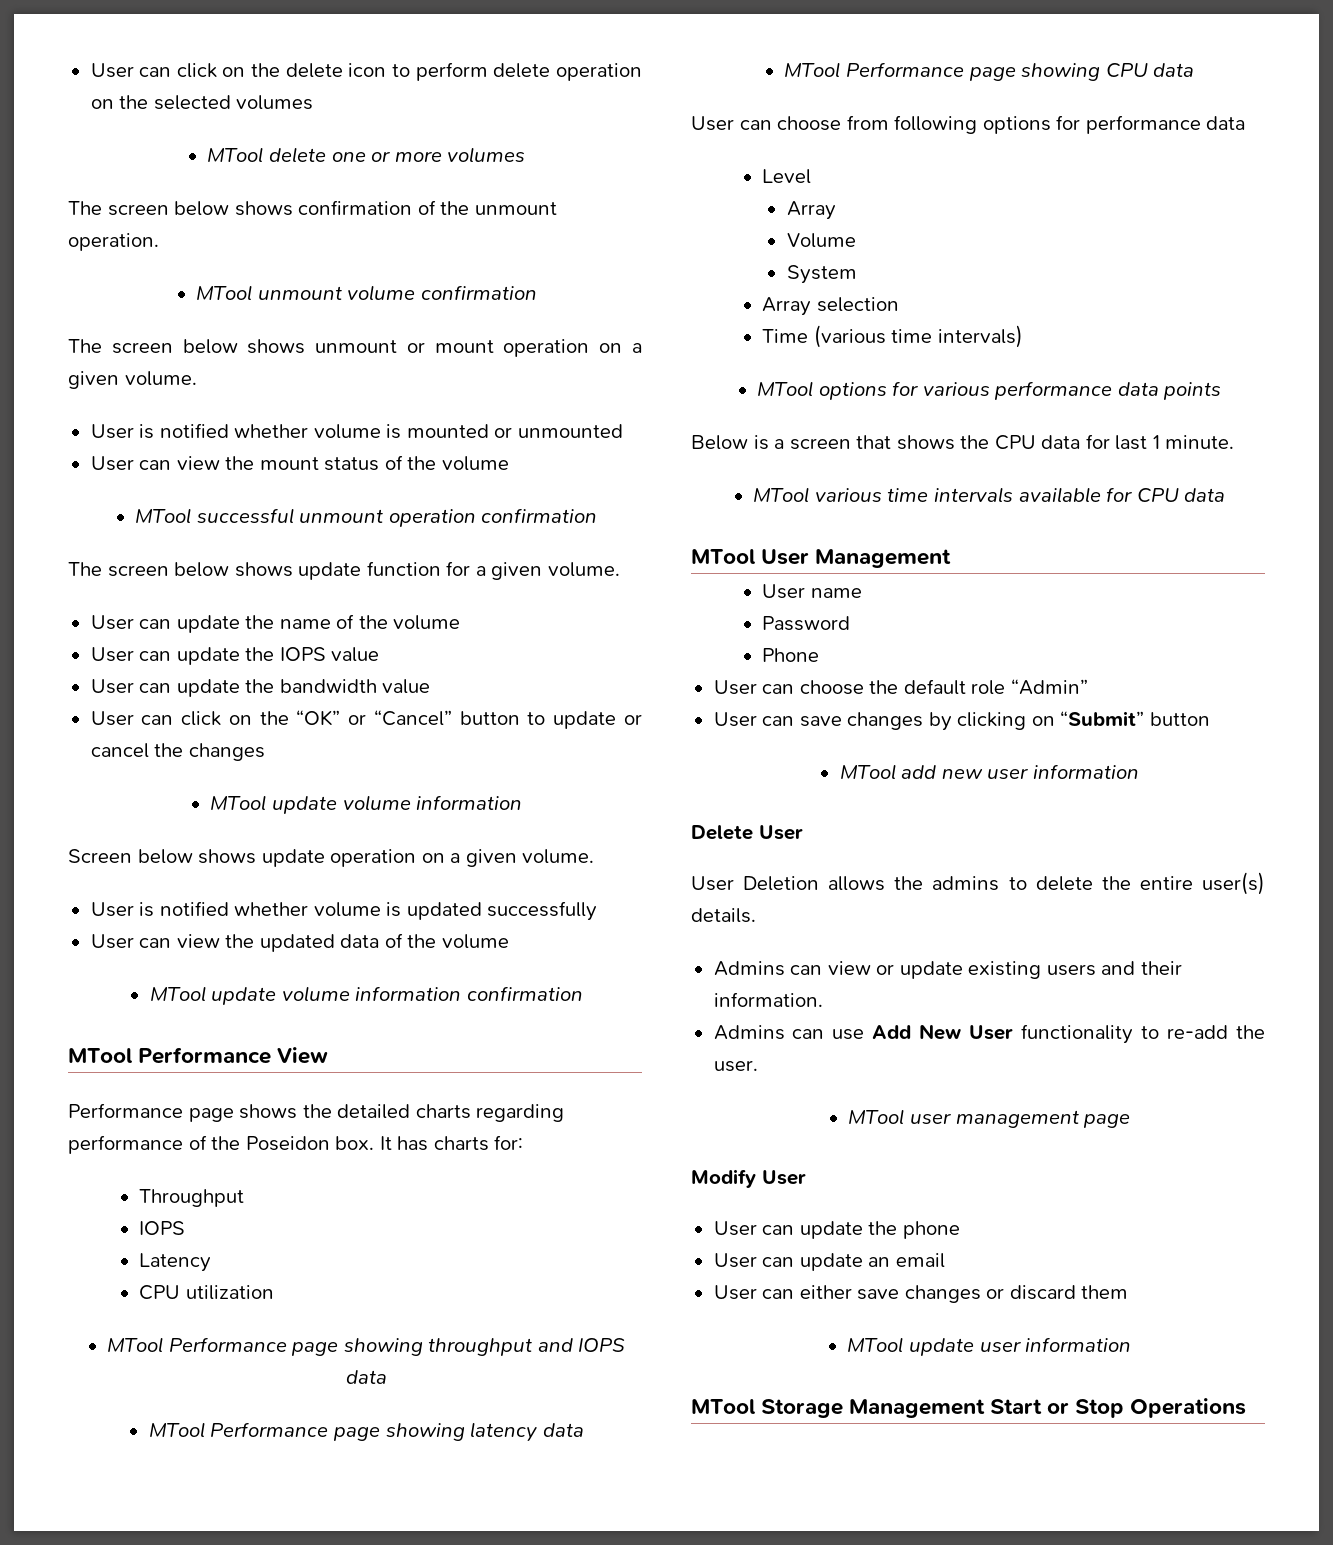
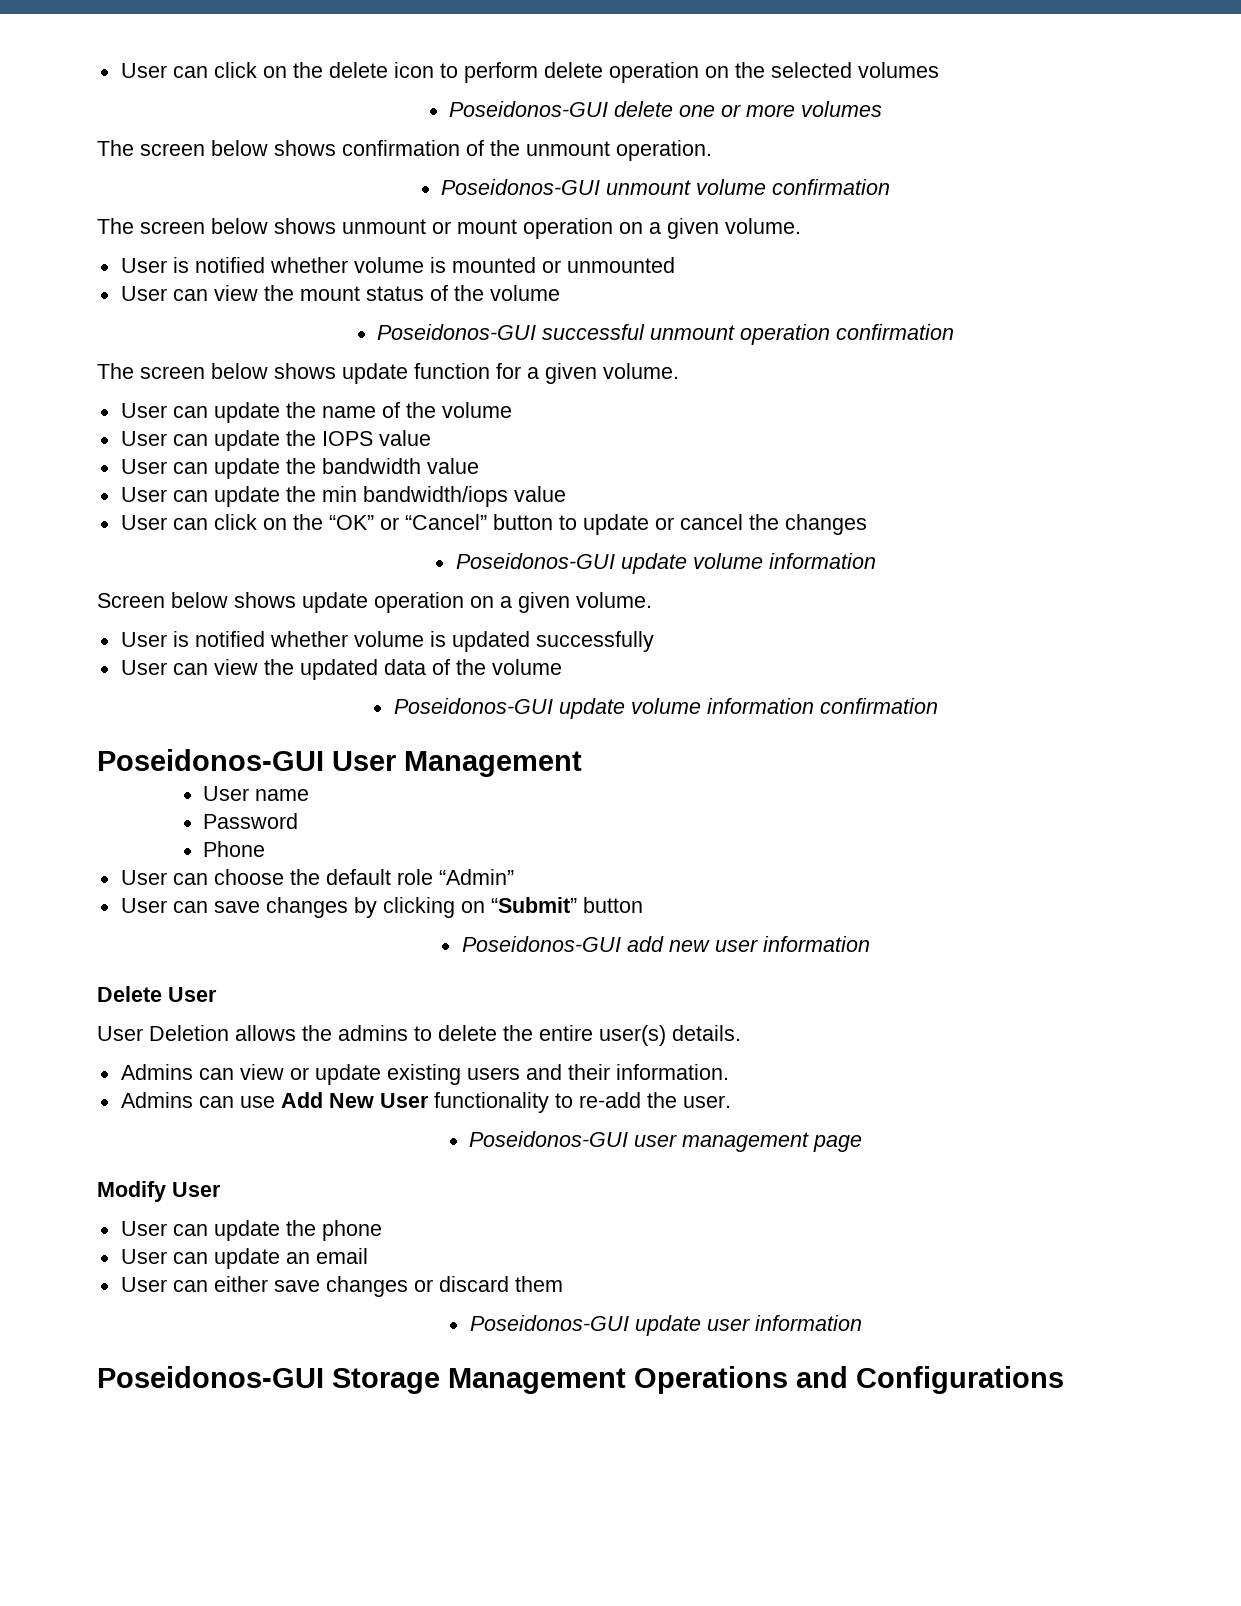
- MTool delete one or more volumes
+ Poseidonos-GUI delete one or more volumes
- MTool unmount volume confirmation
+ Poseidonos-GUI unmount volume confirmation
- MTool successful unmount operation confirmation
+ Poseidonos-GUI successful unmount operation confirmation
+ User can update the min bandwidth/iops value
  User can click on the “OK” or “Cancel” button to update or cancel the changes
- MTool update volume information
+ Poseidonos-GUI update volume information
- MTool update volume information confirmation
+ Poseidonos-GUI update volume information confirmation
- MTool Performance View
- Performance page shows the detailed charts regarding performance of the Poseidon box. It has charts for:
- Throughput
- IOPS
- Latency
- CPU utilization
- MTool Performance page showing throughput and IOPS data
- MTool Performance page showing latency data
- MTool Performance page showing CPU data
- User can choose from following options for performance data
- Level
- Array
- Volume
- System
- Array selection
- Time (various time intervals)
- MTool options for various performance data points
- Below is a screen that shows the CPU data for last 1 minute.
- MTool various time intervals available for CPU data
- MTool User Management
+ Poseidonos-GUI User Management
- MTool add new user information
+ Poseidonos-GUI add new user information
- MTool user management page
+ Poseidonos-GUI user management page
- MTool update user information
+ Poseidonos-GUI update user information
- MTool Storage Management Start or Stop Operations
+ Poseidonos-GUI Storage Management Operations and Configurations

